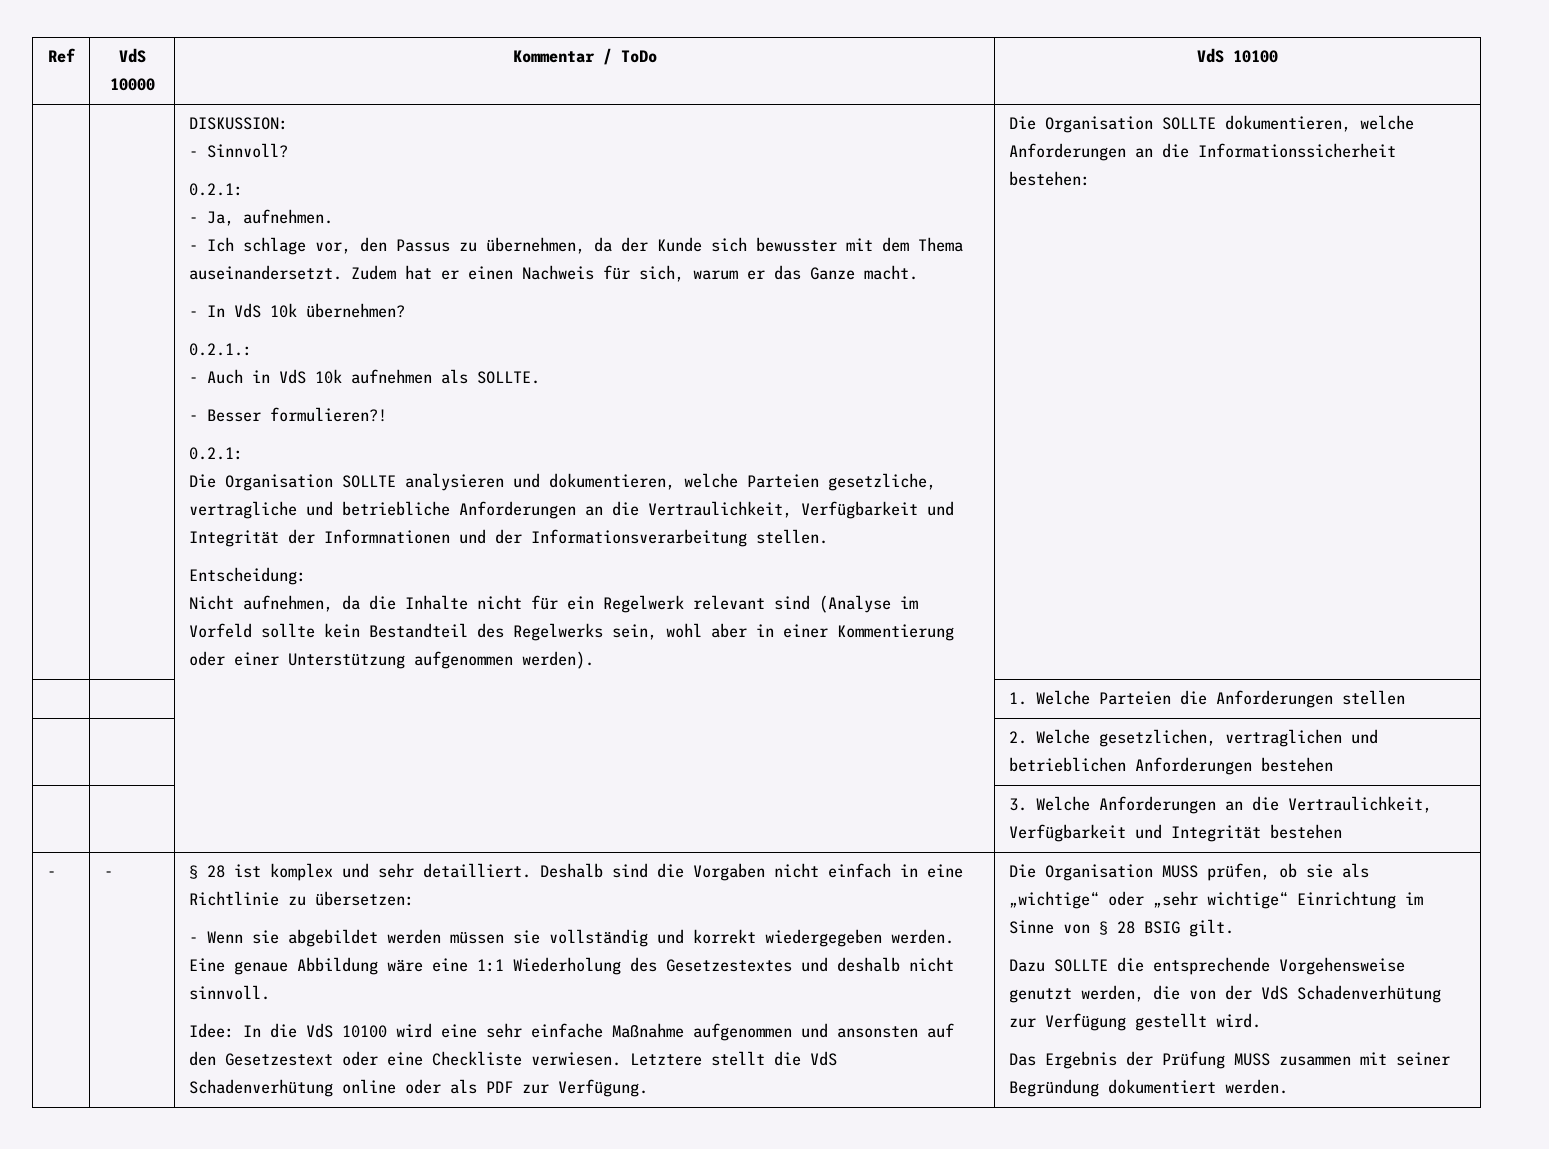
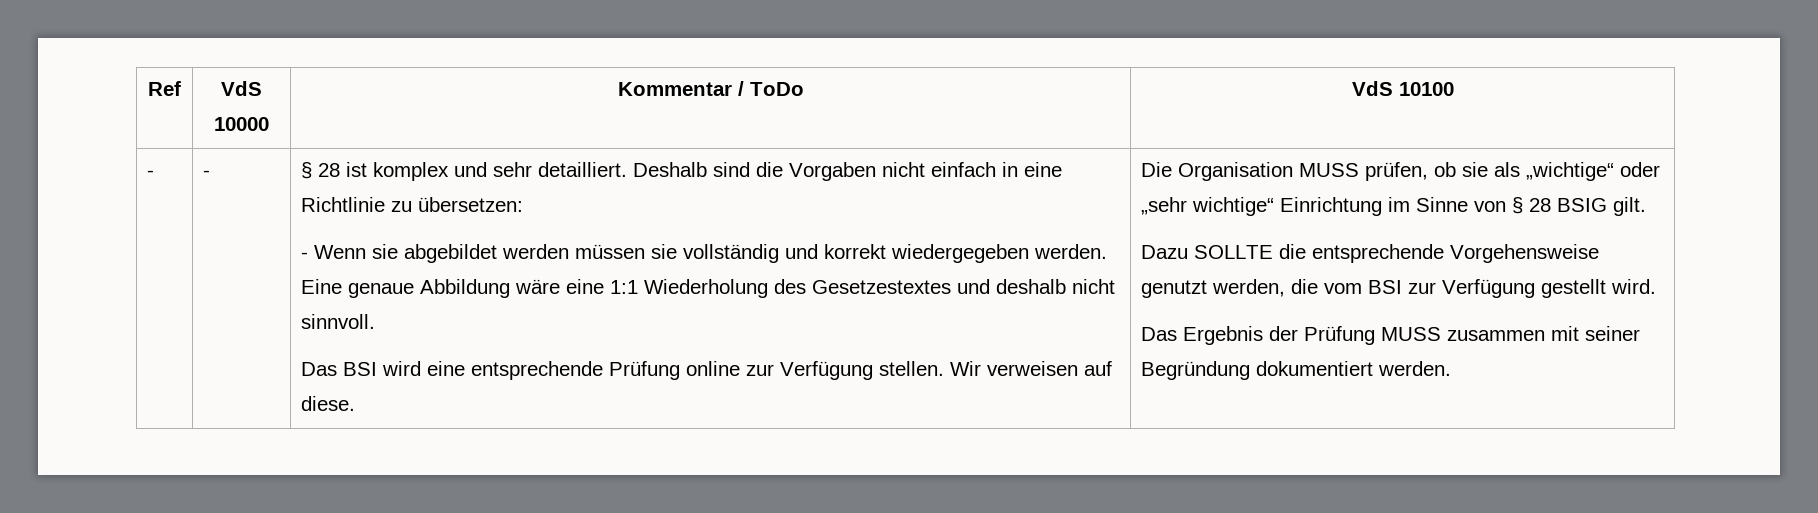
- DISKUSSION:
- - Sinnvoll?
- 0.2.1:
- - Ja, aufnehmen.
- - Ich schlage vor, den Passus zu übernehmen, da der Kunde sich bewusster mit dem Thema auseinandersetzt. Zudem hat er einen Nachweis für sich, warum er das Ganze macht.
- - In VdS 10k übernehmen?
- 0.2.1.:
- - Auch in VdS 10k aufnehmen als SOLLTE.
- - Besser formulieren?!
- 0.2.1:
- Die Organisation SOLLTE analysieren und dokumentieren, welche Parteien gesetzliche, vertragliche und betriebliche Anforderungen an die Vertraulichkeit, Verfügbarkeit und Integrität der Informnationen und der Informationsverarbeitung stellen.
- Entscheidung:
- Nicht aufnehmen, da die Inhalte nicht für ein Regelwerk relevant sind (Analyse im Vorfeld sollte kein Bestandteil des Regelwerks sein, wohl aber in einer Kommentierung oder einer Unterstützung aufgenommen werden). | Die Organisation SOLLTE dokumentieren, welche Anforderungen an die Informationssicherheit bestehen:
- | | | 1. Welche Parteien die Anforderungen stellen
- | | | 2. Welche gesetzlichen, vertraglichen und betrieblichen Anforderungen bestehen
- | | | 3. Welche Anforderungen an die Vertraulichkeit, Verfügbarkeit und Integrität bestehen
- Idee: In die VdS 10100 wird eine sehr einfache Maßnahme aufgenommen und ansonsten auf den Gesetzestext oder eine Checkliste verwiesen. Letztere stellt die VdS Schadenverhütung online oder als PDF zur Verfügung.
+ Das BSI wird eine entsprechende Prüfung online zur Verfügung stellen. Wir verweisen auf diese.
- Dazu SOLLTE die entsprechende Vorgehensweise genutzt werden, die von der VdS Schadenverhütung zur Verfügung gestellt wird.
+ Dazu SOLLTE die entsprechende Vorgehensweise genutzt werden, die vom BSI zur Verfügung gestellt wird.

